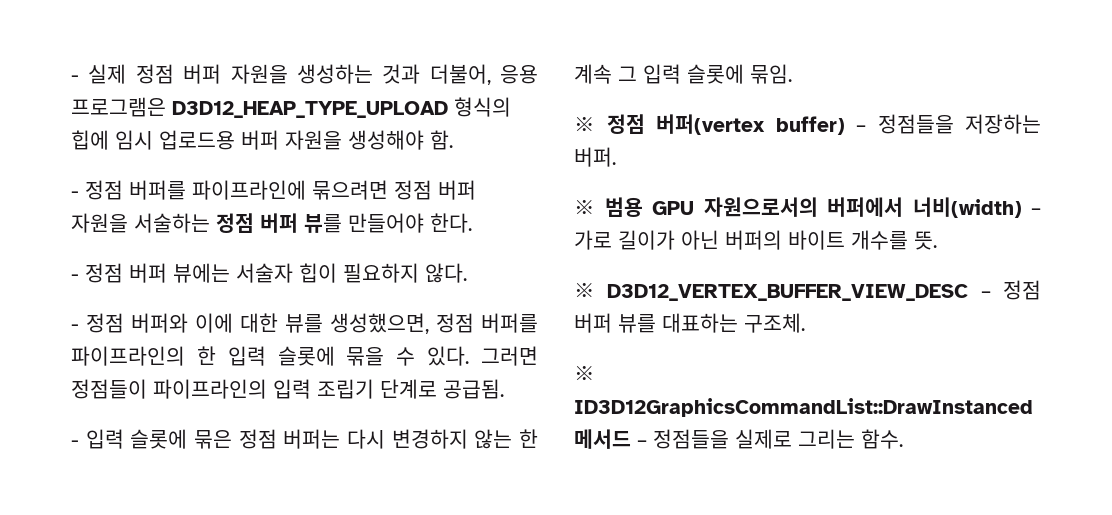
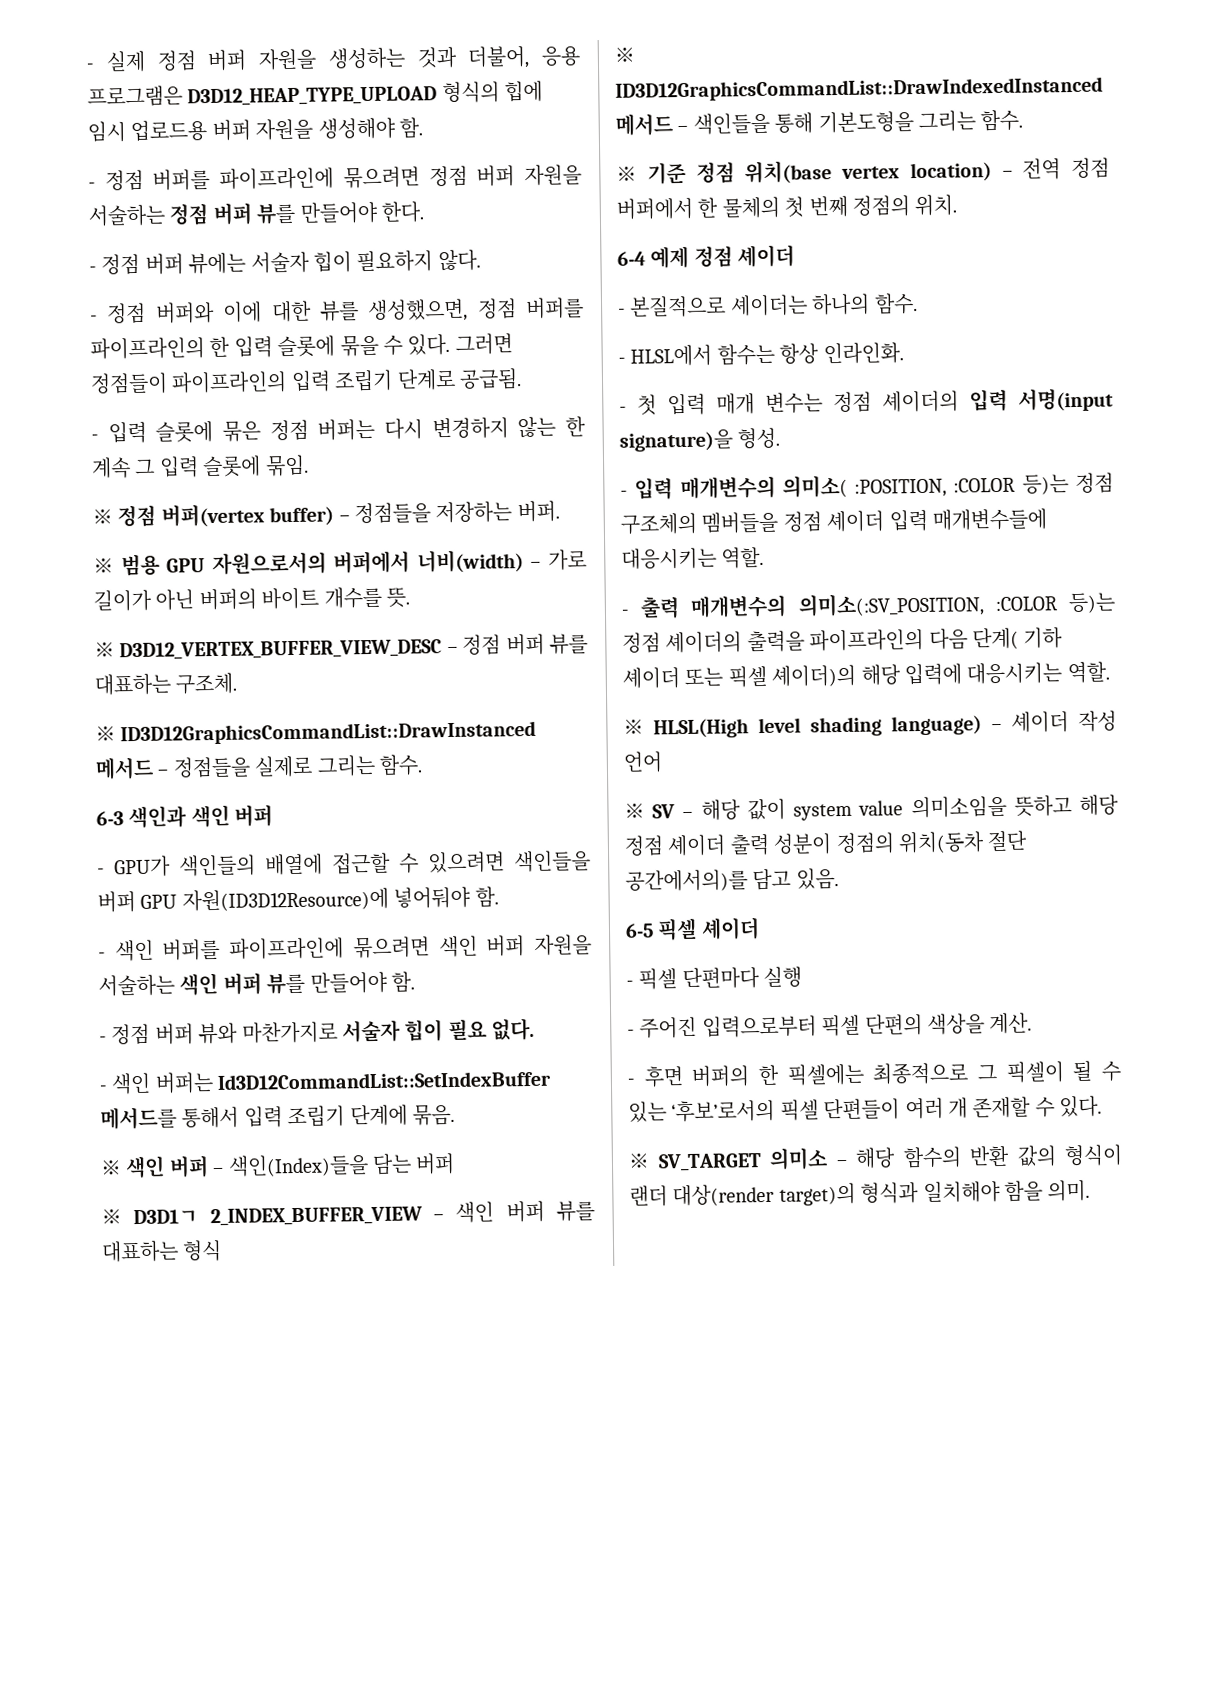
+ 6-3 색인과 색인 버퍼
+ - GPU가 색인들의 배열에 접근할 수 있으려면 색인들을 버퍼 GPU 자원(ID3D12Resource)에 넣어둬야 함.
+ - 색인 버퍼를 파이프라인에 묶으려면 색인 버퍼 자원을 서술하는 색인 버퍼 뷰를 만들어야 함.
+ - 정점 버퍼 뷰와 마찬가지로 서술자 힙이 필요 없다.
+ - 색인 버퍼는 Id3D12CommandList::SetIndexBuffer 메서드를 통해서 입력 조립기 단계에 묶음.
+ ※ 색인 버퍼 – 색인(Index)들을 담는 버퍼
+ ※ D3D1ㄱ 2_INDEX_BUFFER_VIEW – 색인 버퍼 뷰를 대표하는 형식
+ ※ ID3D12GraphicsCommandList::DrawIndexedInstanced 메서드 – 색인들을 통해 기본도형을 그리는 함수.
+ ※ 기준 정점 위치(base vertex location) – 전역 정점 버퍼에서 한 물체의 첫 번째 정점의 위치.
+ 6-4 예제 정점 셰이더
+ - 본질적으로 셰이더는 하나의 함수.
+ - HLSL에서 함수는 항상 인라인화.
+ - 첫 입력 매개 변수는 정점 셰이더의 입력 서명(input signature)을 형성.
+ - 입력 매개변수의 의미소( :POSITION, :COLOR 등)는 정점 구조체의 멤버들을 정점 셰이더 입력 매개변수들에 대응시키는 역할.
+ - 출력 매개변수의 의미소(:SV_POSITION, :COLOR 등)는 정점 셰이더의 출력을 파이프라인의 다음 단계( 기하 셰이더 또는 픽셀 셰이더)의 해당 입력에 대응시키는 역할.
+ ※ HLSL(High level shading language) – 셰이더 작성 언어
+ ※ SV – 해당 값이 system value 의미소임을 뜻하고 해당 정점 셰이더 출력 성분이 정점의 위치(동차 절단 공간에서의)를 담고 있음.
+ 6-5 픽셀 셰이더
+ - 픽셀 단편마다 실행
+ - 주어진 입력으로부터 픽셀 단편의 색상을 계산.
+ - 후면 버퍼의 한 픽셀에는 최종적으로 그 픽셀이 될 수 있는 ‘후보’로서의 픽셀 단편들이 여러 개 존재할 수 있다.
+ ※ SV_TARGET 의미소 – 해당 함수의 반환 값의 형식이 랜더 대상(render target)의 형식과 일치해야 함을 의미.

